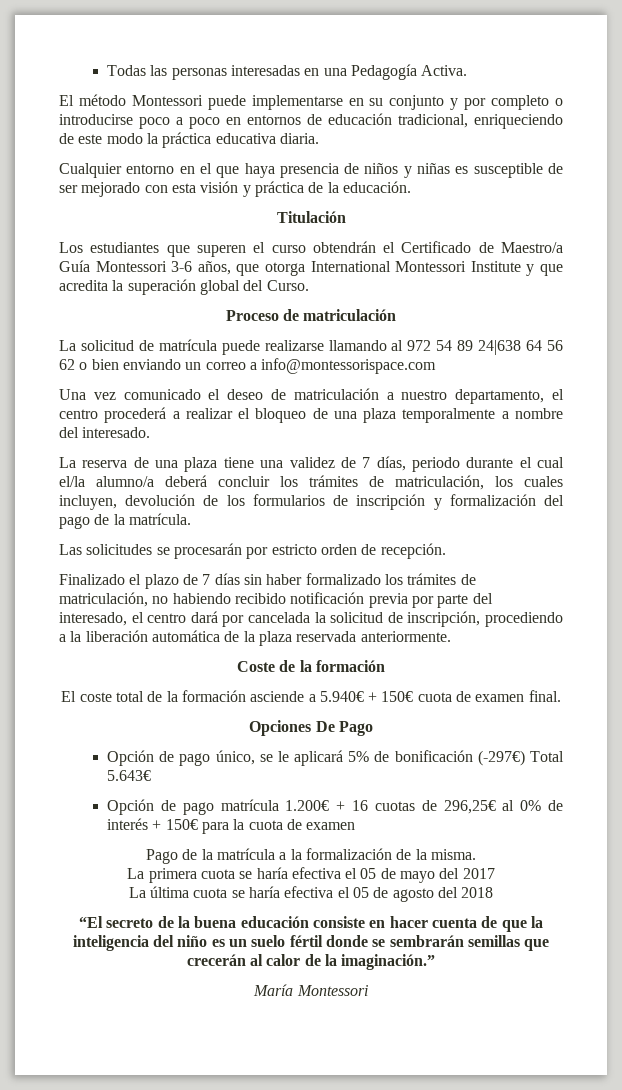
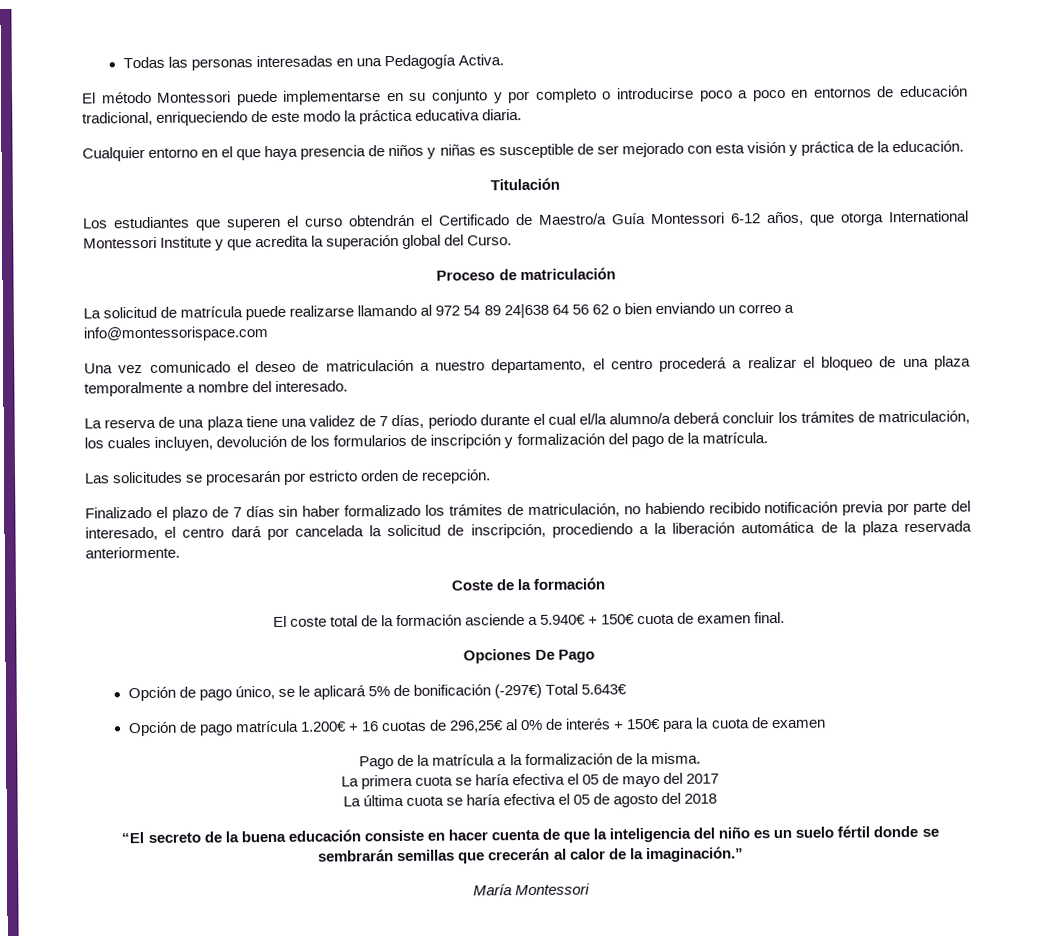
- Los estudiantes que superen el curso obtendrán el Certificado de Maestro/a Guía Montessori 3-6 años, que otorga International Montessori Institute y que acredita la superación global del Curso.
+ Los estudiantes que superen el curso obtendrán el Certificado de Maestro/a Guía Montessori 6-12 años, que otorga International Montessori Institute y que acredita la superación global del Curso.

